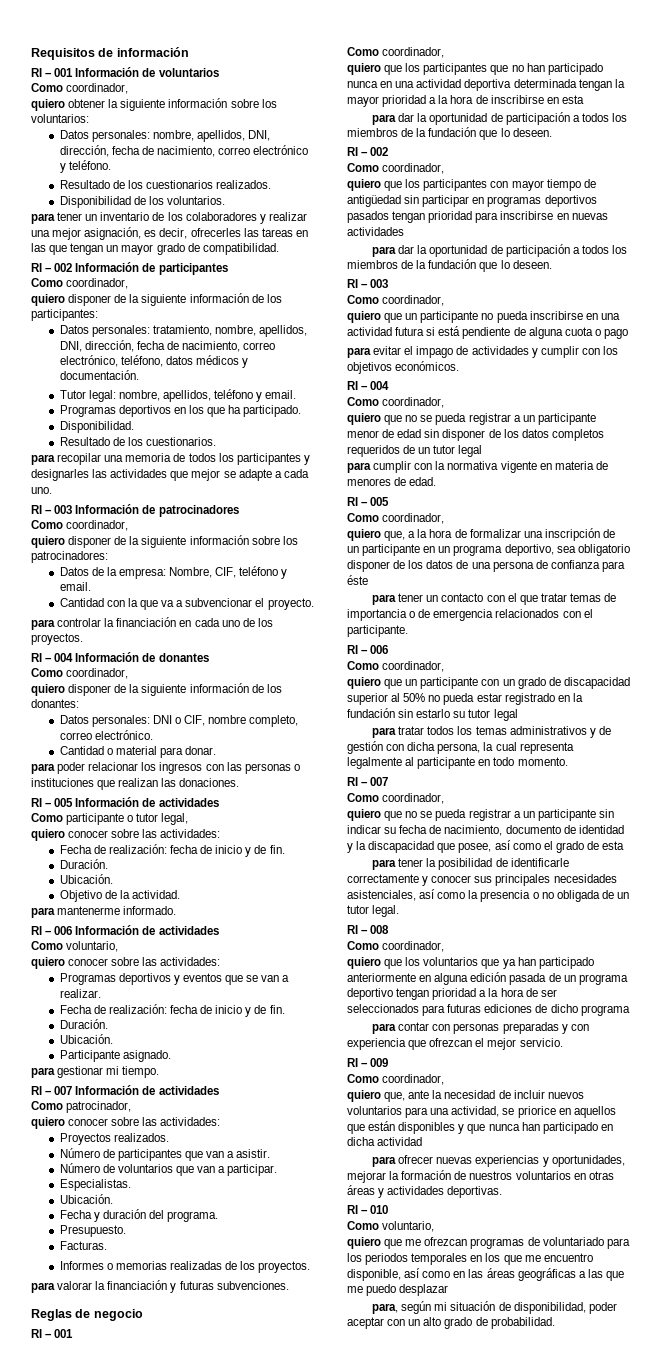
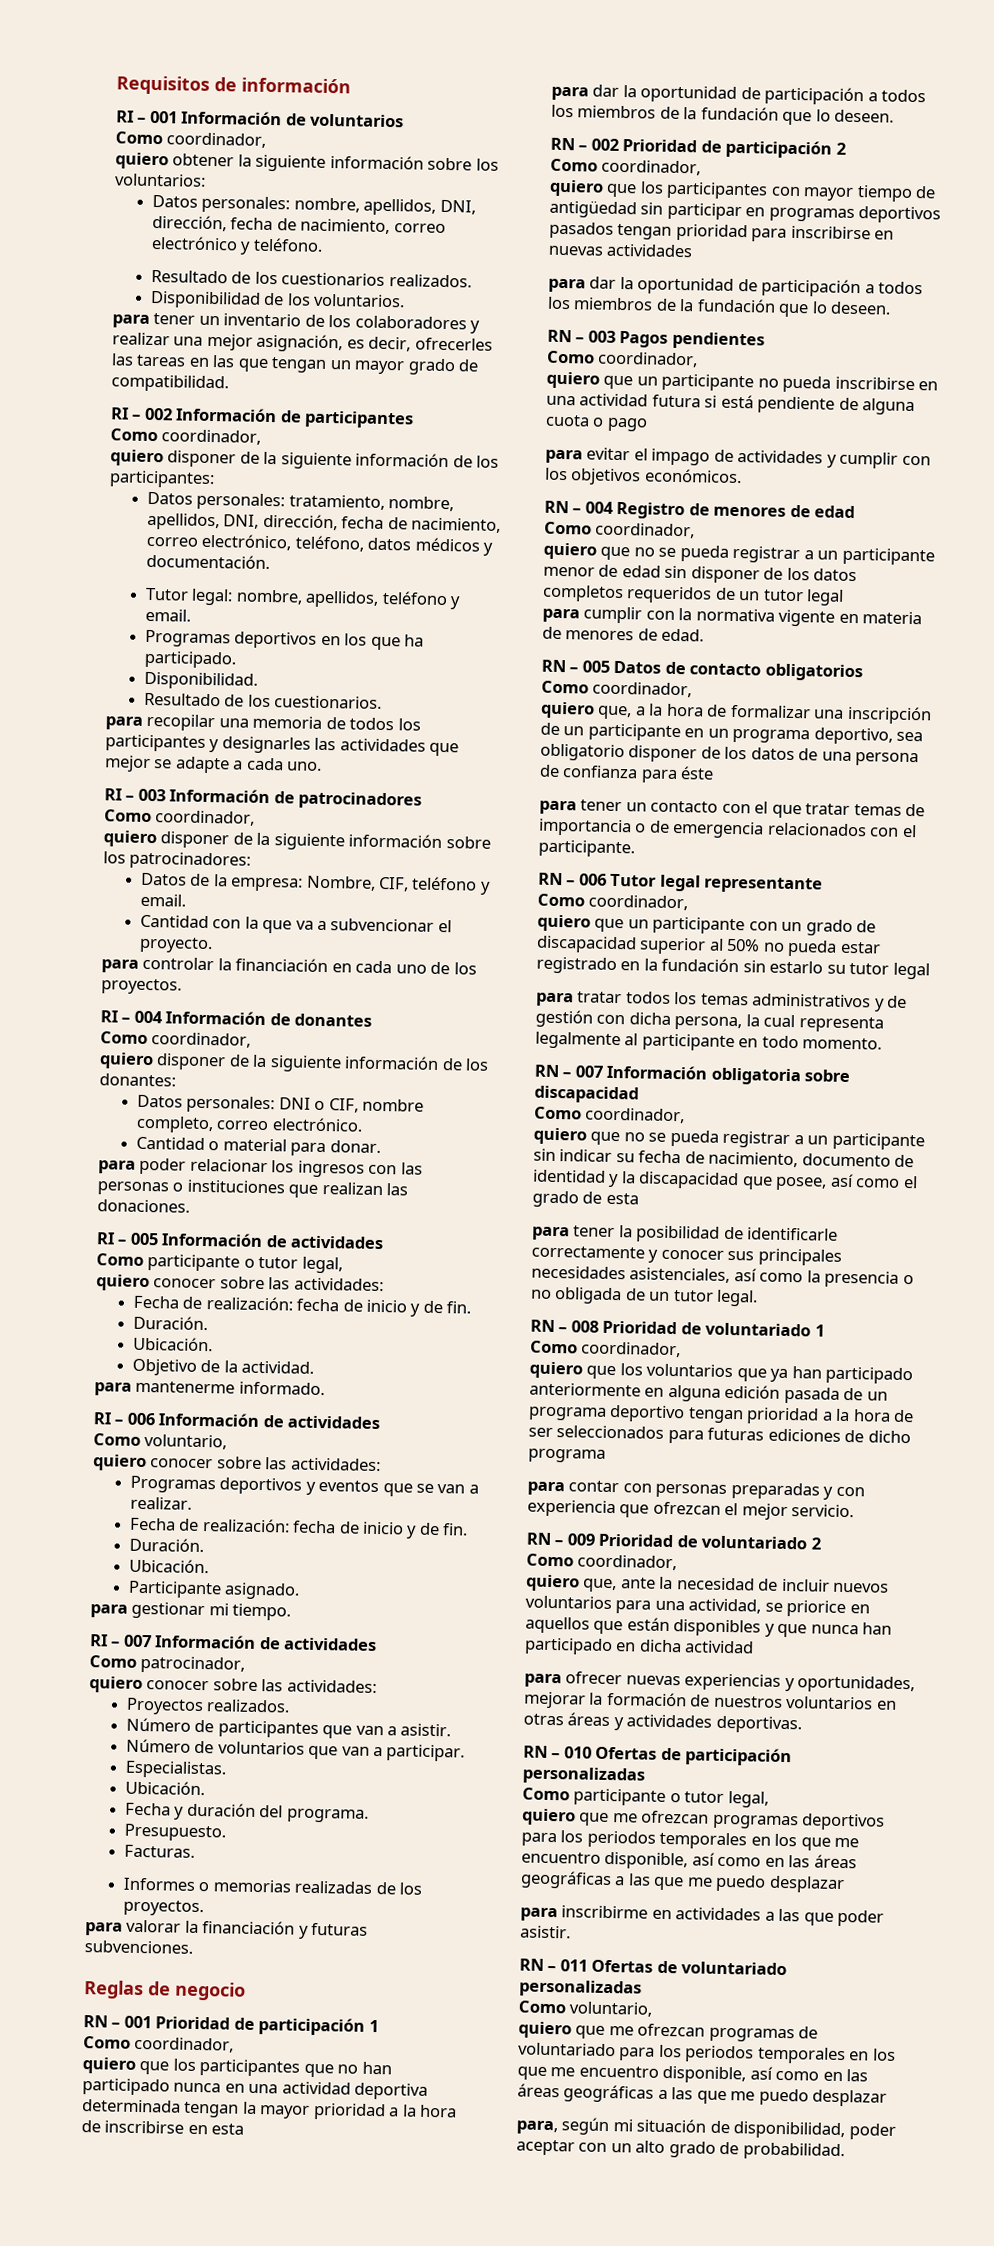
  Reglas de negocio
- RI – 001
+ RN – 001 Prioridad de participación 1
  quiero que los participantes que no han participado nunca en una actividad deportiva determinada tengan la mayor prioridad a la hora de inscribirse en esta
  para dar la oportunidad de participación a todos los miembros de la fundación que lo deseen.
- RI – 002
+ RN – 002 Prioridad de participación 2
  quiero que los participantes con mayor tiempo de antigüedad sin participar en programas deportivos pasados tengan prioridad para inscribirse en nuevas actividades
  para dar la oportunidad de participación a todos los miembros de la fundación que lo deseen.
- RI – 003
+ RN – 003 Pagos pendientes
  para evitar el impago de actividades y cumplir con los objetivos económicos.
- RI – 004
+ RN – 004 Registro de menores de edad
  para cumplir con la normativa vigente en materia de menores de edad.
- RI – 005
+ RN – 005 Datos de contacto obligatorios
  para tener un contacto con el que tratar temas de importancia o de emergencia relacionados con el participante.
- RI – 006
+ RN – 006 Tutor legal representante
  para tratar todos los temas administrativos y de gestión con dicha persona, la cual representa legalmente al participante en todo momento.
- RI – 007
+ RN – 007 Información obligatoria sobre discapacidad
- RI – 008
+ RN – 008 Prioridad de voluntariado 1
- RI – 009
+ RN – 009 Prioridad de voluntariado 2
- RI – 010
+ RN – 010 Ofertas de participación personalizadas
+ Como participante o tutor legal,
+ quiero que me ofrezcan programas deportivos para los periodos temporales en los que me encuentro disponible, así como en las áreas geográficas a las que me puedo desplazar
+ para inscribirme en actividades a las que poder asistir.
+ RN – 011 Ofertas de voluntariado personalizadas

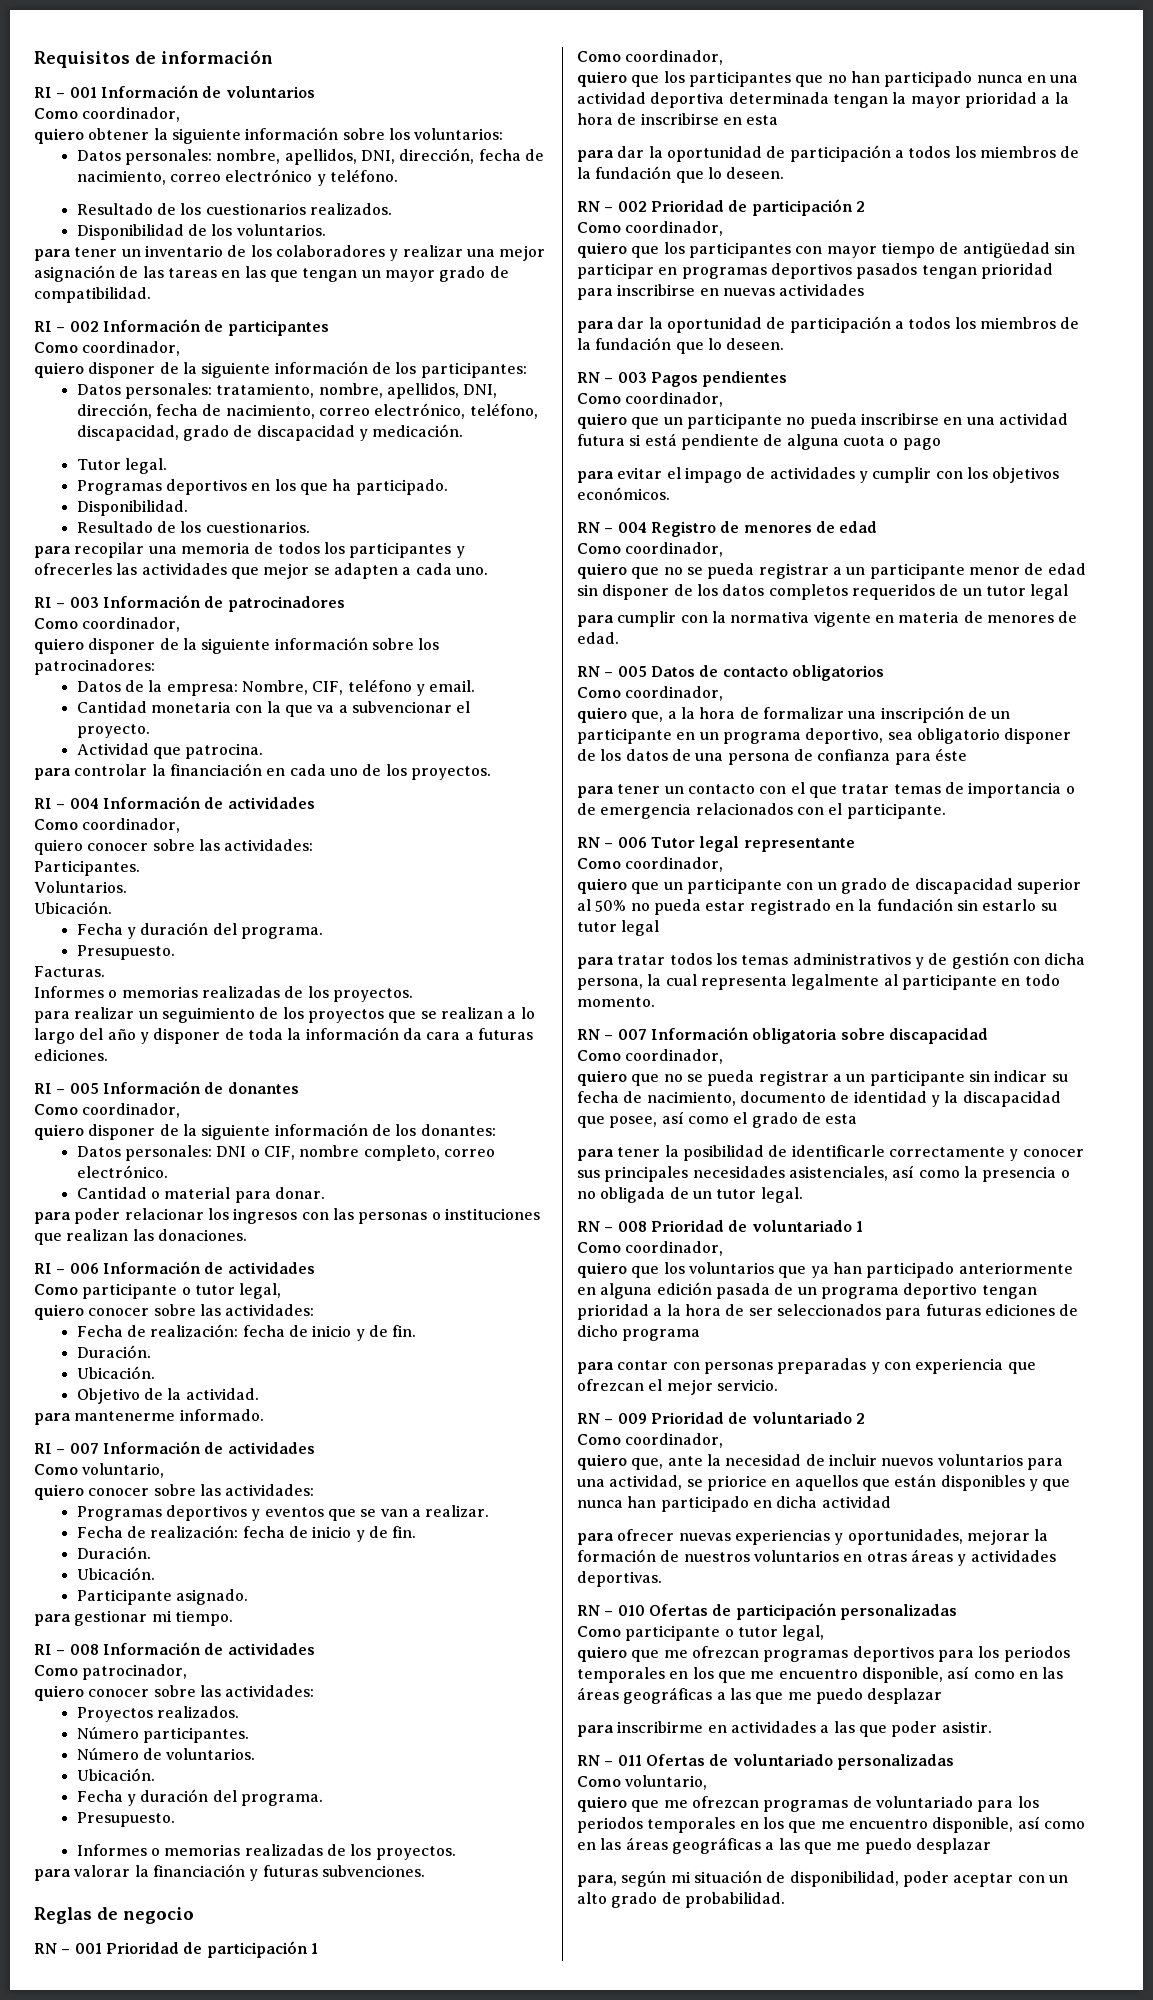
- para tener un inventario de los colaboradores y realizar una mejor asignación, es decir, ofrecerles las tareas en las que tengan un mayor grado de compatibilidad.
+ para tener un inventario de los colaboradores y realizar una mejor asignación de las tareas en las que tengan un mayor grado de compatibilidad.
- Datos personales: tratamiento, nombre, apellidos, DNI, dirección, fecha de nacimiento, correo electrónico, teléfono, datos médicos y documentación.
- Tutor legal: nombre, apellidos, teléfono y email.
+ Datos personales: tratamiento, nombre, apellidos, DNI, dirección, fecha de nacimiento, correo electrónico, teléfono, discapacidad, grado de discapacidad y medicación.
+ Tutor legal.
- para recopilar una memoria de todos los participantes y designarles las actividades que mejor se adapte a cada uno.
+ para recopilar una memoria de todos los participantes y ofrecerles las actividades que mejor se adapten a cada uno.
- Cantidad con la que va a subvencionar el proyecto.
+ Cantidad monetaria con la que va a subvencionar el proyecto.
+ Actividad que patrocina.
- RI – 004 Información de donantes
+ RI – 004 Información de actividades
+ Como coordinador,
+ quiero conocer sobre las actividades:
+ Participantes.
+ Voluntarios.
+ Ubicación.
+ Fecha y duración del programa.
+ Presupuesto.
+ Facturas.
+ Informes o memorias realizadas de los proyectos.
+ para realizar un seguimiento de los proyectos que se realizan a lo largo del año y disponer de toda la información da cara a futuras ediciones.
+ RI – 005 Información de donantes
- RI – 005 Información de actividades
+ RI – 006 Información de actividades
- RI – 006 Información de actividades
+ RI – 007 Información de actividades
- RI – 007 Información de actividades
+ RI – 008 Información de actividades
- Número de participantes que van a asistir.
- Número de voluntarios que van a participar.
- Especialistas.
+ Número participantes.
+ Número de voluntarios.
  Ubicación.
  Fecha y duración del programa.
  Presupuesto.
- Facturas.

